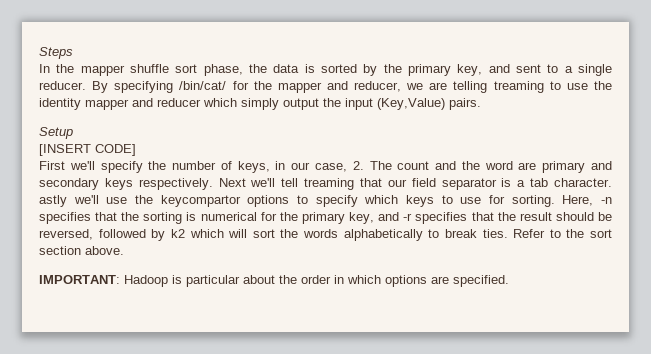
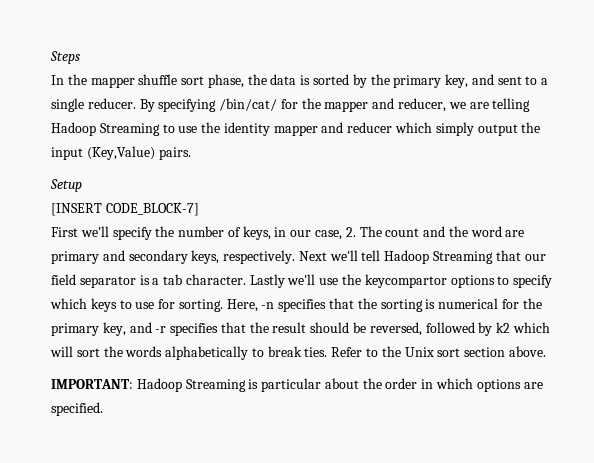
- By specifying /bin/cat/ for the mapper and reducer, we are telling treaming to use the identity mapper and reducer which simply output the input (Key,Value) pairs.
+ By specifying /bin/cat/ for the mapper and reducer, we are telling Hadoop Streaming to use the identity mapper and reducer which simply output the input (Key,Value) pairs.
- [INSERT CODE]
+ [INSERT CODE_BLOCK-7]
- First we'll specify the number of keys, in our case, 2. The count and the word are primary and secondary keys respectively.
+ First we'll specify the number of keys, in our case, 2. The count and the word are primary and secondary keys, respectively.
- Next we'll tell treaming that our field separator is a tab character. astly we'll use the keycompartor options to specify which keys to use for sorting.
+ Next we'll tell Hadoop Streaming that our field separator is a tab character. Lastly we'll use the keycompartor options to specify which keys to use for sorting.
- Refer to the sort section above.
+ Refer to the Unix sort section above.
- IMPORTANT: Hadoop is particular about the order in which options are specified.
+ IMPORTANT: Hadoop Streaming is particular about the order in which options are specified.

